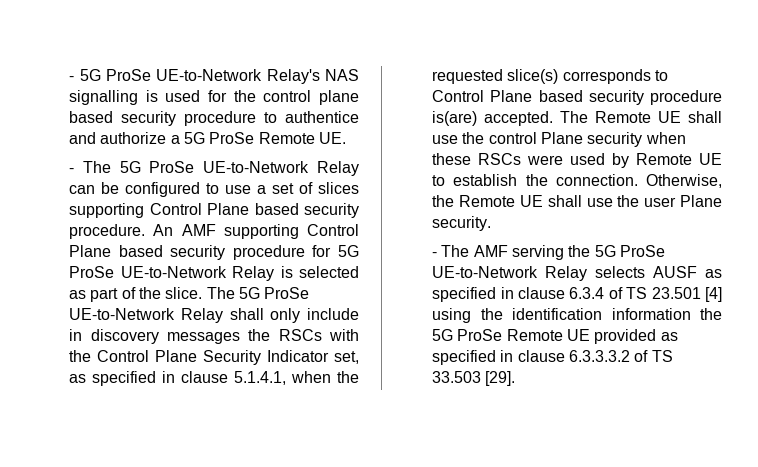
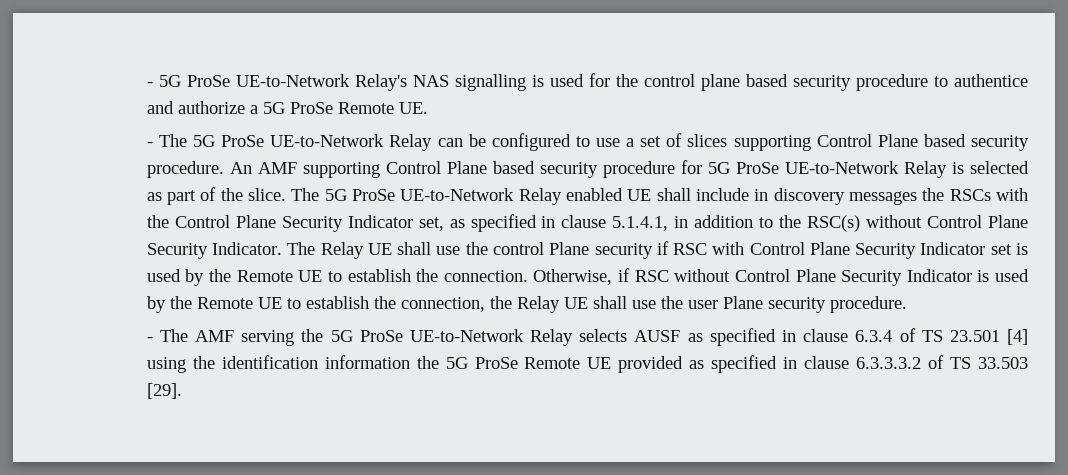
- The 5G ProSe UE-to-Network Relay shall only include in discovery messages the RSCs with the Control Plane Security Indicator set, as specified in clause 5.1.4.1, when the requested slice(s) corresponds to Control Plane based security procedure is(are) accepted. The Remote UE shall use the control Plane security when these RSCs were used by Remote UE to establish the connection.
+ The 5G ProSe UE-to-Network Relay enabled UE shall include in discovery messages the RSCs with the Control Plane Security Indicator set, as specified in clause 5.1.4.1, in addition to the RSC(s) without Control Plane Security Indicator. The Relay UE shall use the control Plane security if RSC with Control Plane Security Indicator set is used by the Remote UE to establish the connection.
- Otherwise, the Remote UE shall use the user Plane security.
+ Otherwise, if RSC without Control Plane Security Indicator is used by the Remote UE to establish the connection, the Relay UE shall use the user Plane security procedure.

